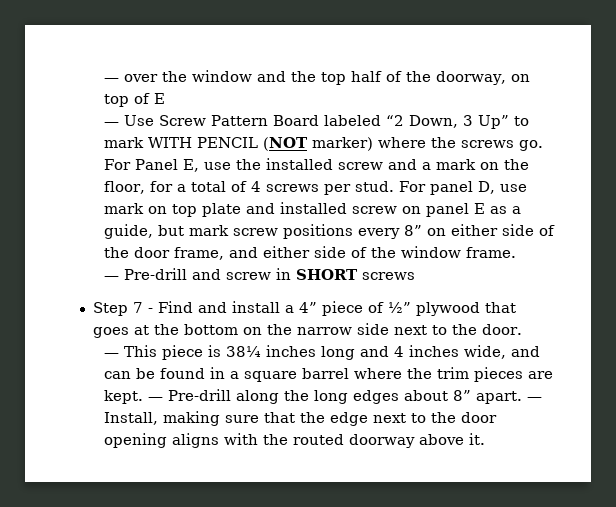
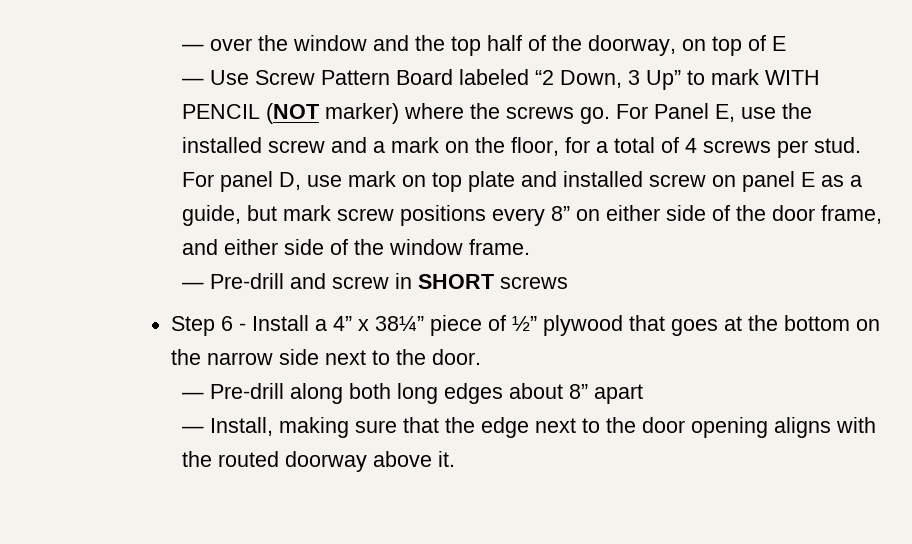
- Step 7 - Find and install a 4” piece of ½” plywood that goes at the bottom on the narrow side next to the door.
+ Step 6 - Install a 4” x 38¼” piece of ½” plywood that goes at the bottom on the narrow side next to the door.
- — This piece is 38¼ inches long and 4 inches wide, and can be found in a square barrel where the trim pieces are kept. — Pre-drill along the long edges about 8” apart. — Install, making sure that the edge next to the door opening aligns with the routed doorway above it.
+ — Pre-drill along both long edges about 8” apart
+ — Install, making sure that the edge next to the door opening aligns with the routed doorway above it.

